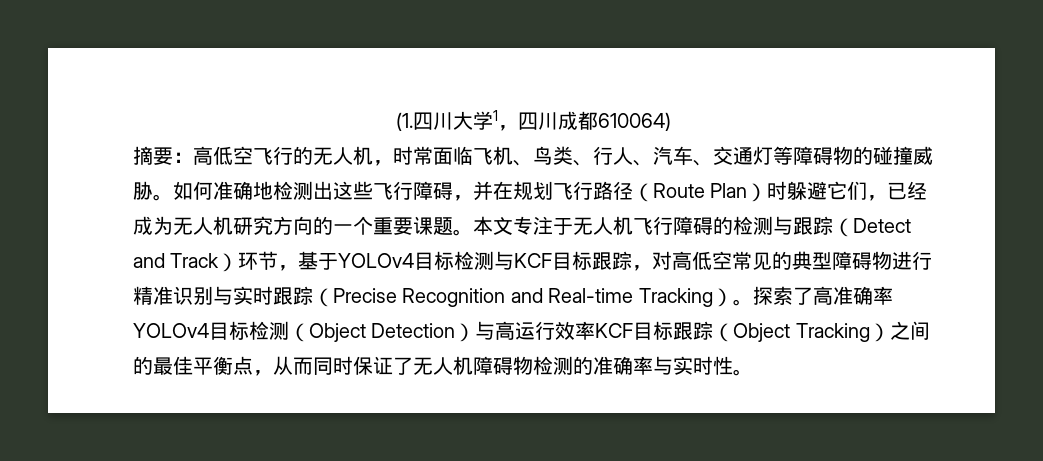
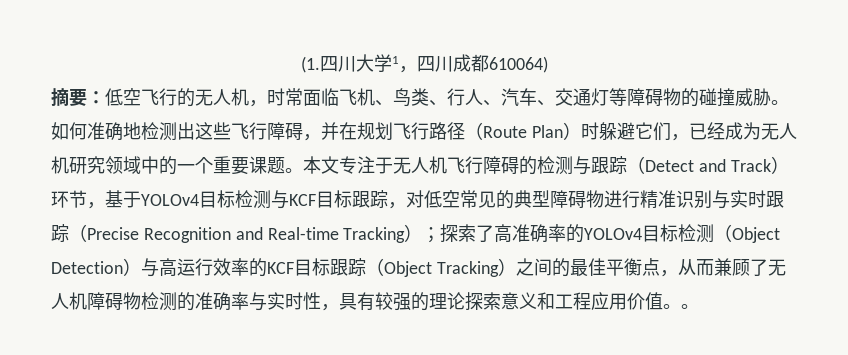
- 摘要：高低空飞行的无人机，时常面临飞机、鸟类、行人、汽车、交通灯等障碍物的碰撞威胁。
+ 摘要：低空飞行的无人机，时常面临飞机、鸟类、行人、汽车、交通灯等障碍物的碰撞威胁。
- 如何准确地检测出这些飞行障碍，并在规划飞行路径（Route Plan）时躲避它们，已经成为无人机研究方向的一个重要课题。
+ 如何准确地检测出这些飞行障碍，并在规划飞行路径（Route Plan）时躲避它们，已经成为无人机研究领域中的一个重要课题。
- 本文专注于无人机飞行障碍的检测与跟踪（Detect and Track）环节，基于YOLOv4目标检测与KCF目标跟踪，对高低空常见的典型障碍物进行精准识别与实时跟踪（Precise Recognition and Real-time Tracking）。
+ 本文专注于无人机飞行障碍的检测与跟踪（Detect and Track）环节，基于YOLOv4目标检测与KCF目标跟踪，对低空常见的典型障碍物进行精准识别与实时跟踪（Precise Recognition and Real-time Tracking）；
- 探索了高准确率YOLOv4目标检测（Object Detection）与高运行效率KCF目标跟踪（Object Tracking）之间的最佳平衡点，从而同时保证了无人机障碍物检测的准确率与实时性。
+ 探索了高准确率的YOLOv4目标检测（Object Detection）与高运行效率的KCF目标跟踪（Object Tracking）之间的最佳平衡点，从而兼顾了无人机障碍物检测的准确率与实时性，具有较强的理论探索意义和工程应用价值。。

